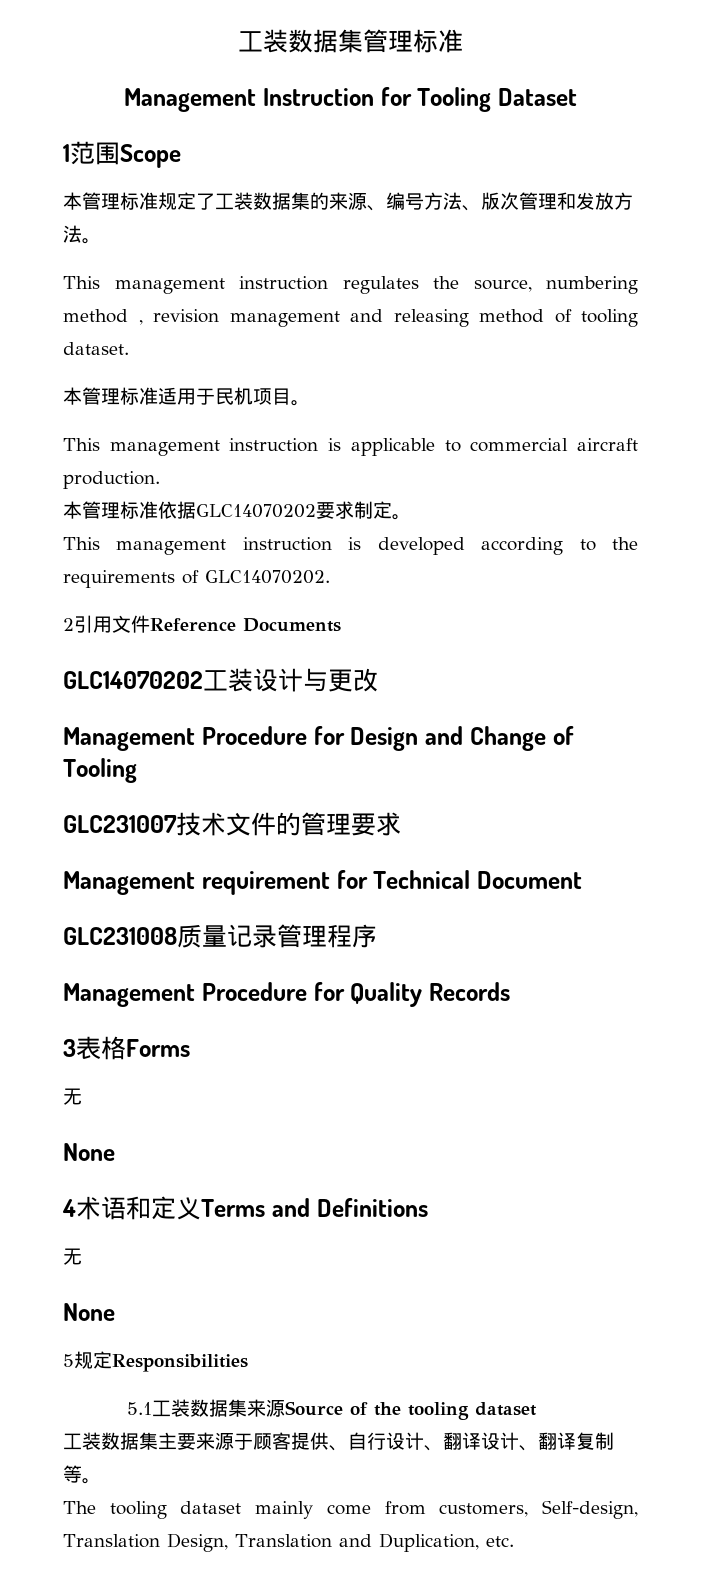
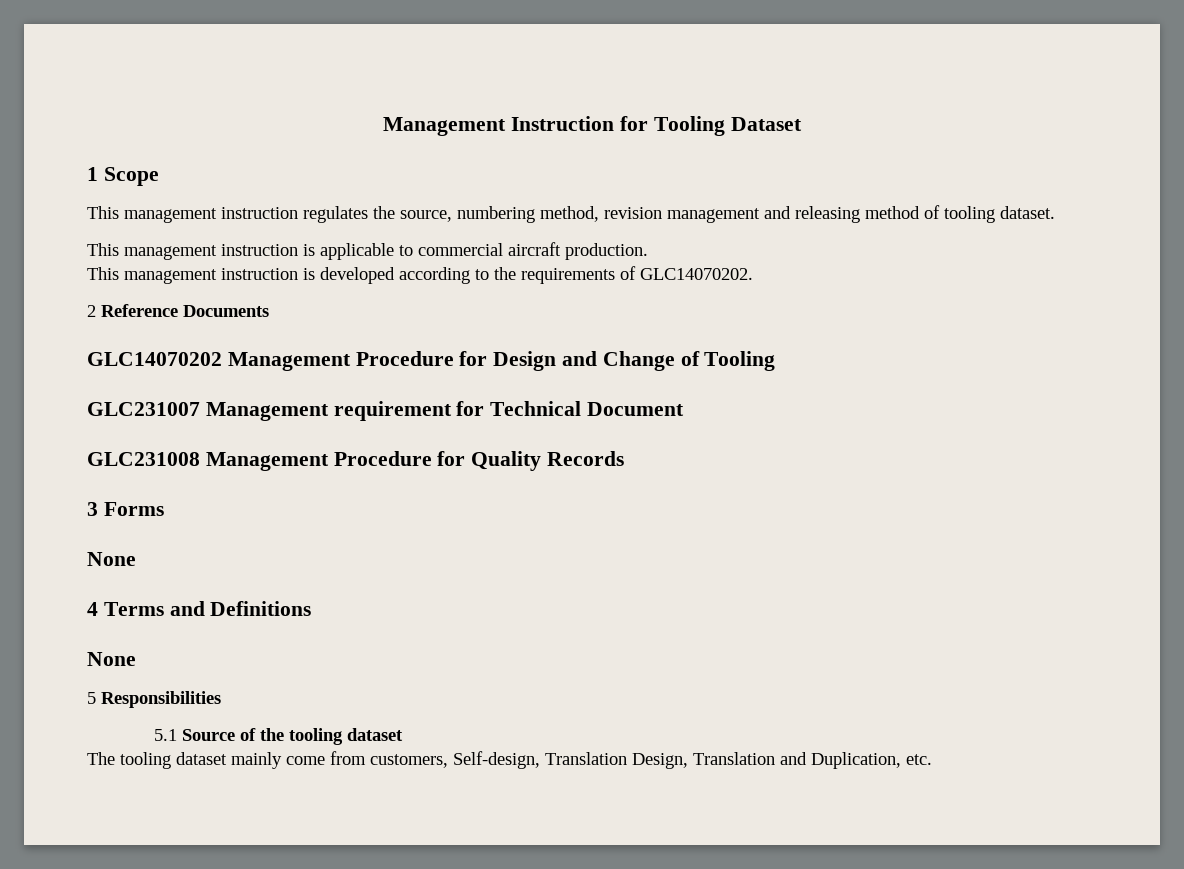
- 工装数据集管理标准
- 1范围Scope
+ 1 Scope
- 本管理标准规定了工装数据集的来源、编号方法、版次管理和发放方法。
- This management instruction regulates the source, numbering method , revision management and releasing method of tooling dataset.
+ This management instruction regulates the source, numbering method, revision management and releasing method of tooling dataset.
- 本管理标准适用于民机项目。
- 本管理标准依据GLC14070202要求制定。
- 2引用文件Reference Documents
+ 2 Reference Documents
- GLC14070202工装设计与更改
- Management Procedure for Design and Change of Tooling
+ GLC14070202 Management Procedure for Design and Change of Tooling
- GLC231007技术文件的管理要求
- Management requirement for Technical Document
+ GLC231007 Management requirement for Technical Document
- GLC231008质量记录管理程序
- Management Procedure for Quality Records
+ GLC231008 Management Procedure for Quality Records
- 3表格Forms
- 无
+ 3 Forms
- 4术语和定义Terms and Definitions
- 无
+ 4 Terms and Definitions
- 5规定Responsibilities
+ 5 Responsibilities
- 5.1工装数据集来源Source of the tooling dataset
+ 5.1 Source of the tooling dataset
- 工装数据集主要来源于顾客提供、自行设计、翻译设计、翻译复制等。

